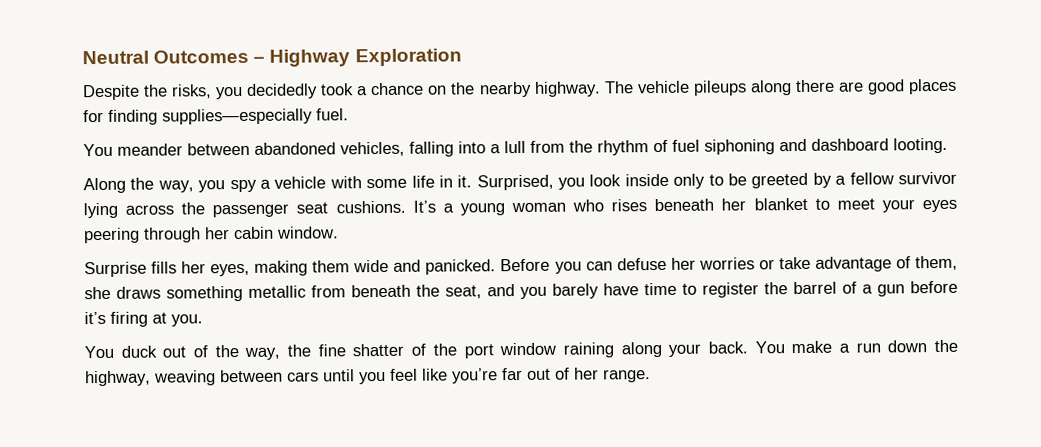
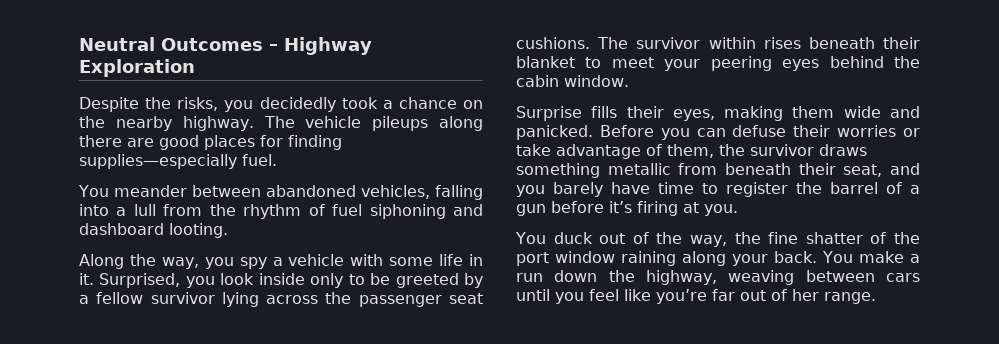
- It’s a young woman who rises beneath her blanket to meet your eyes peering through her cabin window.
+ The survivor within rises beneath their blanket to meet your peering eyes behind the cabin window.
- Surprise fills her eyes, making them wide and panicked.
+ Surprise fills their eyes, making them wide and panicked.
- Before you can defuse her worries or take advantage of them, she draws something metallic from beneath the seat, and you barely have time to register the barrel of a gun before it’s firing at you.
+ Before you can defuse their worries or take advantage of them, the survivor draws something metallic from beneath their seat, and you barely have time to register the barrel of a gun before it’s firing at you.

